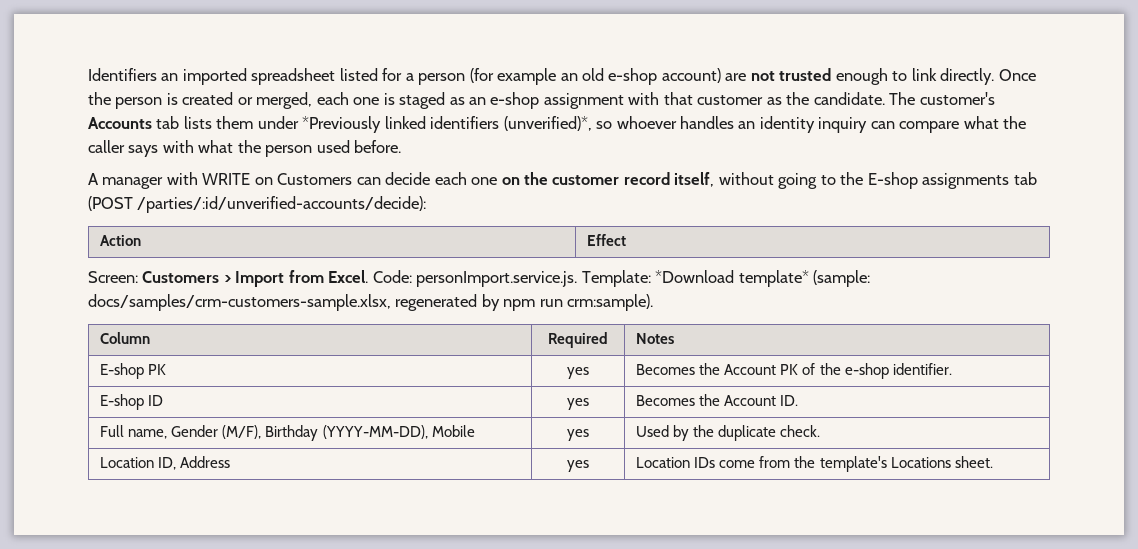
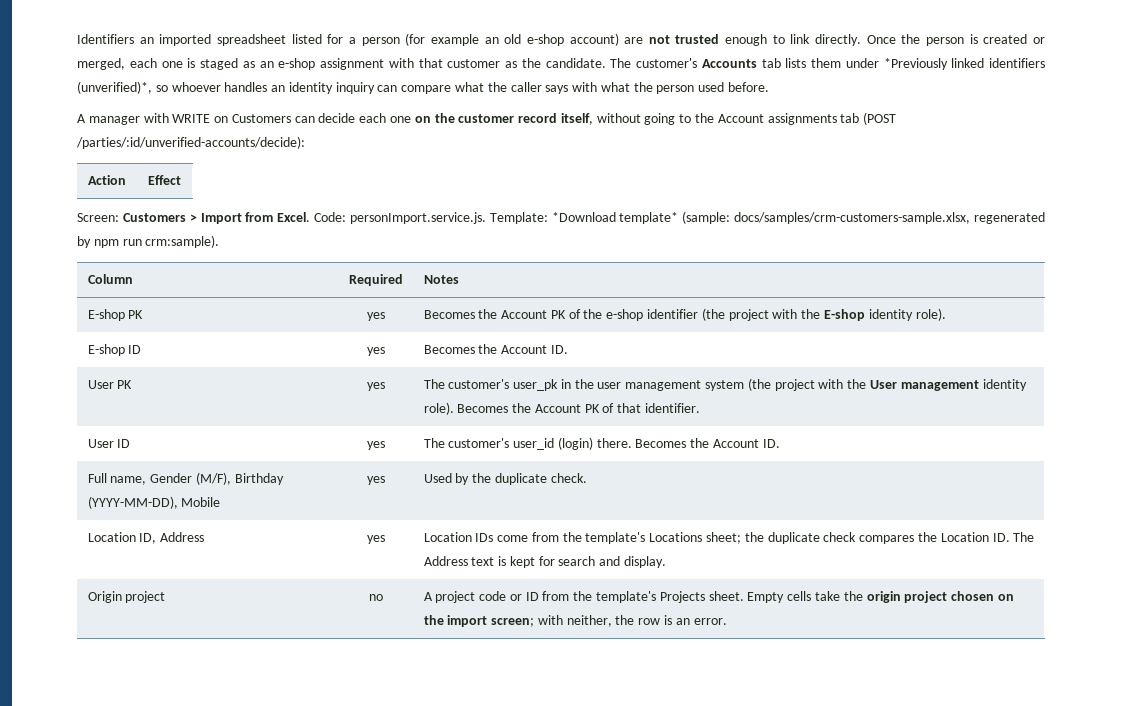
- A manager with WRITE on Customers can decide each one on the customer record itself, without going to the E-shop assignments tab (POST /parties/:id/unverified-accounts/decide):
+ A manager with WRITE on Customers can decide each one on the customer record itself, without going to the Account assignments tab (POST /parties/:id/unverified-accounts/decide):
- E-shop PK | yes | Becomes the Account PK of the e-shop identifier.
+ E-shop PK | yes | Becomes the Account PK of the e-shop identifier (the project with the E-shop identity role).
+ User PK | yes | The customer's user_pk in the user management system (the project with the User management identity role). Becomes the Account PK of that identifier.
+ User ID | yes | The customer's user_id (login) there. Becomes the Account ID.
- Location ID, Address | yes | Location IDs come from the template's Locations sheet.
+ Location ID, Address | yes | Location IDs come from the template's Locations sheet; the duplicate check compares the Location ID. The Address text is kept for search and display.
+ Origin project | no | A project code or ID from the template's Projects sheet. Empty cells take the origin project chosen on the import screen; with neither, the row is an error.

